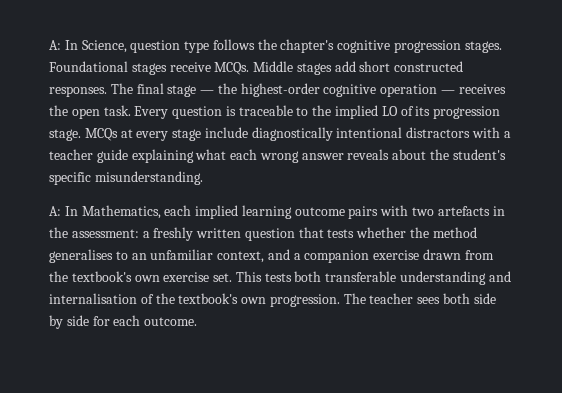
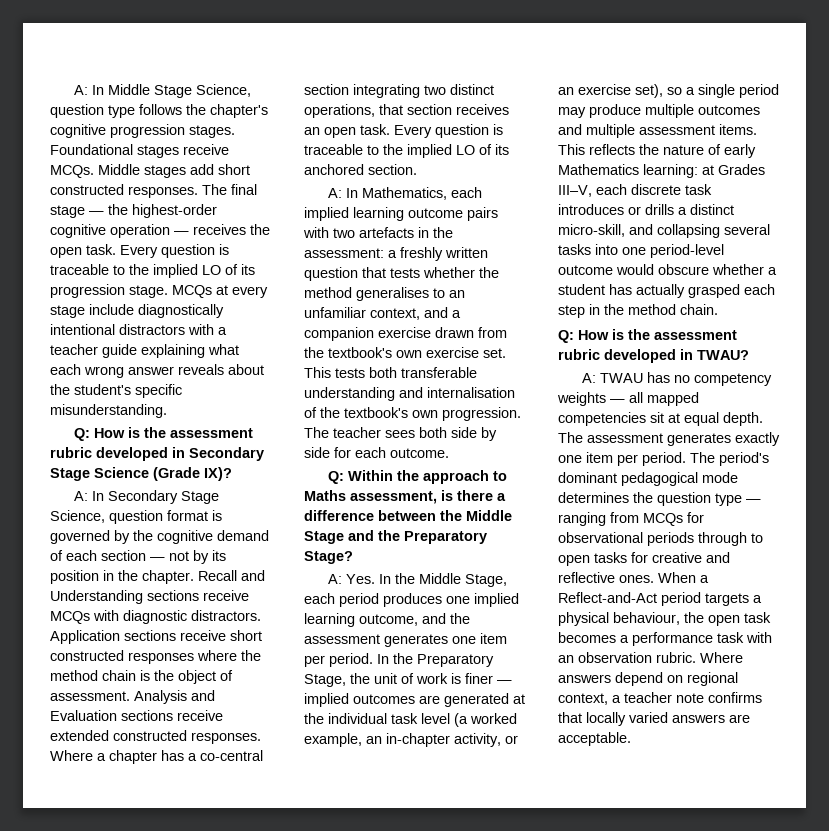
- A: In Science, question type follows the chapter's cognitive progression stages.
+ A: In Middle Stage Science, question type follows the chapter's cognitive progression stages.
+ Q: How is the assessment rubric developed in Secondary Stage Science (Grade IX)?
+ A: In Secondary Stage Science, question format is governed by the cognitive demand of each section — not by its position in the chapter. Recall and Understanding sections receive MCQs with diagnostic distractors. Application sections receive short constructed responses where the method chain is the object of assessment. Analysis and Evaluation sections receive extended constructed responses. Where a chapter has a co-central section integrating two distinct operations, that section receives an open task. Every question is traceable to the implied LO of its anchored section.
+ Q: Within the approach to Maths assessment, is there a difference between the Middle Stage and the Preparatory Stage?
+ A: Yes. In the Middle Stage, each period produces one implied learning outcome, and the assessment generates one item per period. In the Preparatory Stage, the unit of work is finer — implied outcomes are generated at the individual task level (a worked example, an in-chapter activity, or an exercise set), so a single period may produce multiple outcomes and multiple assessment items. This reflects the nature of early Mathematics learning: at Grades III–V, each discrete task introduces or drills a distinct micro-skill, and collapsing several tasks into one period-level outcome would obscure whether a student has actually grasped each step in the method chain.
+ Q: How is the assessment rubric developed in TWAU?
+ A: TWAU has no competency weights — all mapped competencies sit at equal depth. The assessment generates exactly one item per period. The period's dominant pedagogical mode determines the question type — ranging from MCQs for observational periods through to open tasks for creative and reflective ones. When a Reflect-and-Act period targets a physical behaviour, the open task becomes a performance task with an observation rubric. Where answers depend on regional context, a teacher note confirms that locally varied answers are acceptable.

